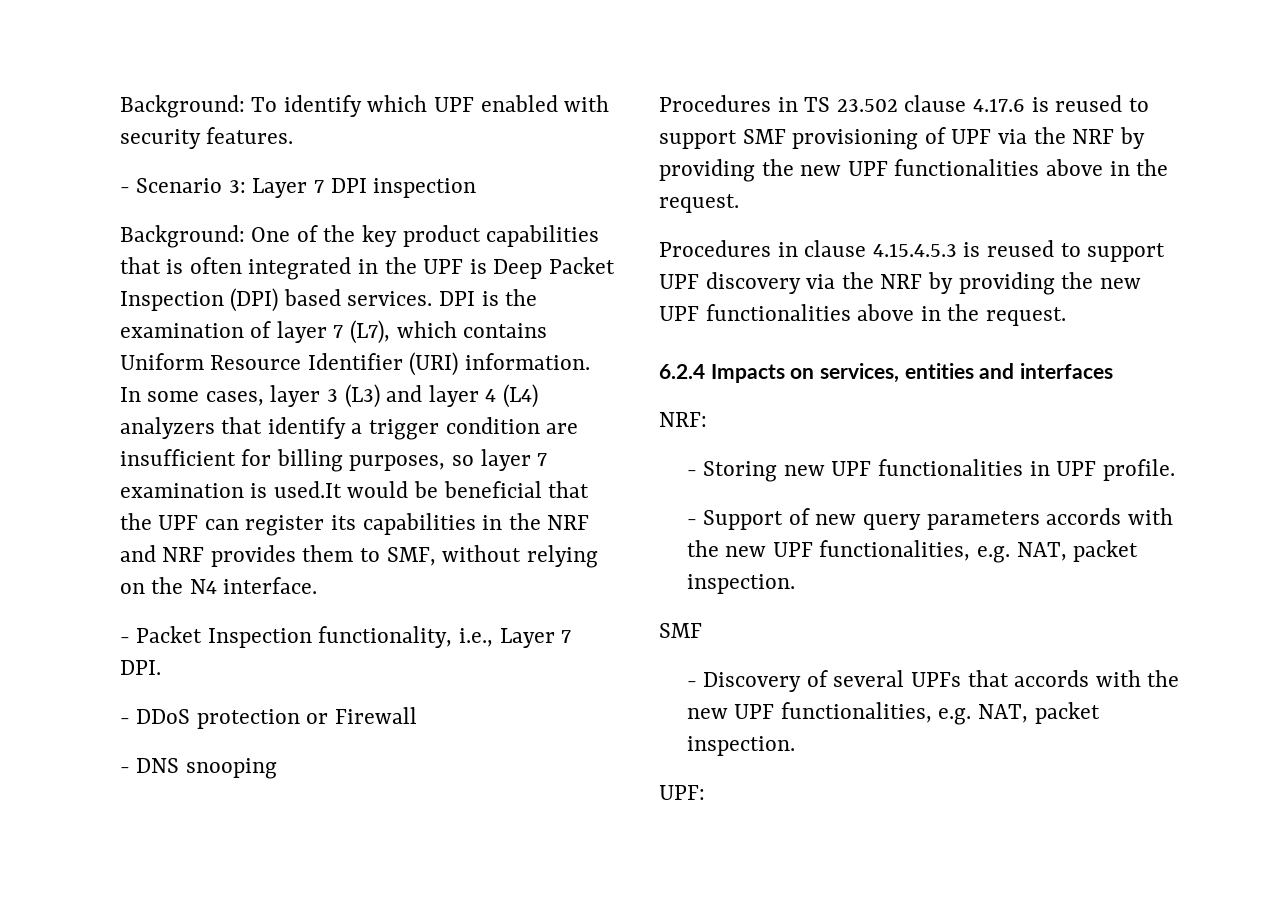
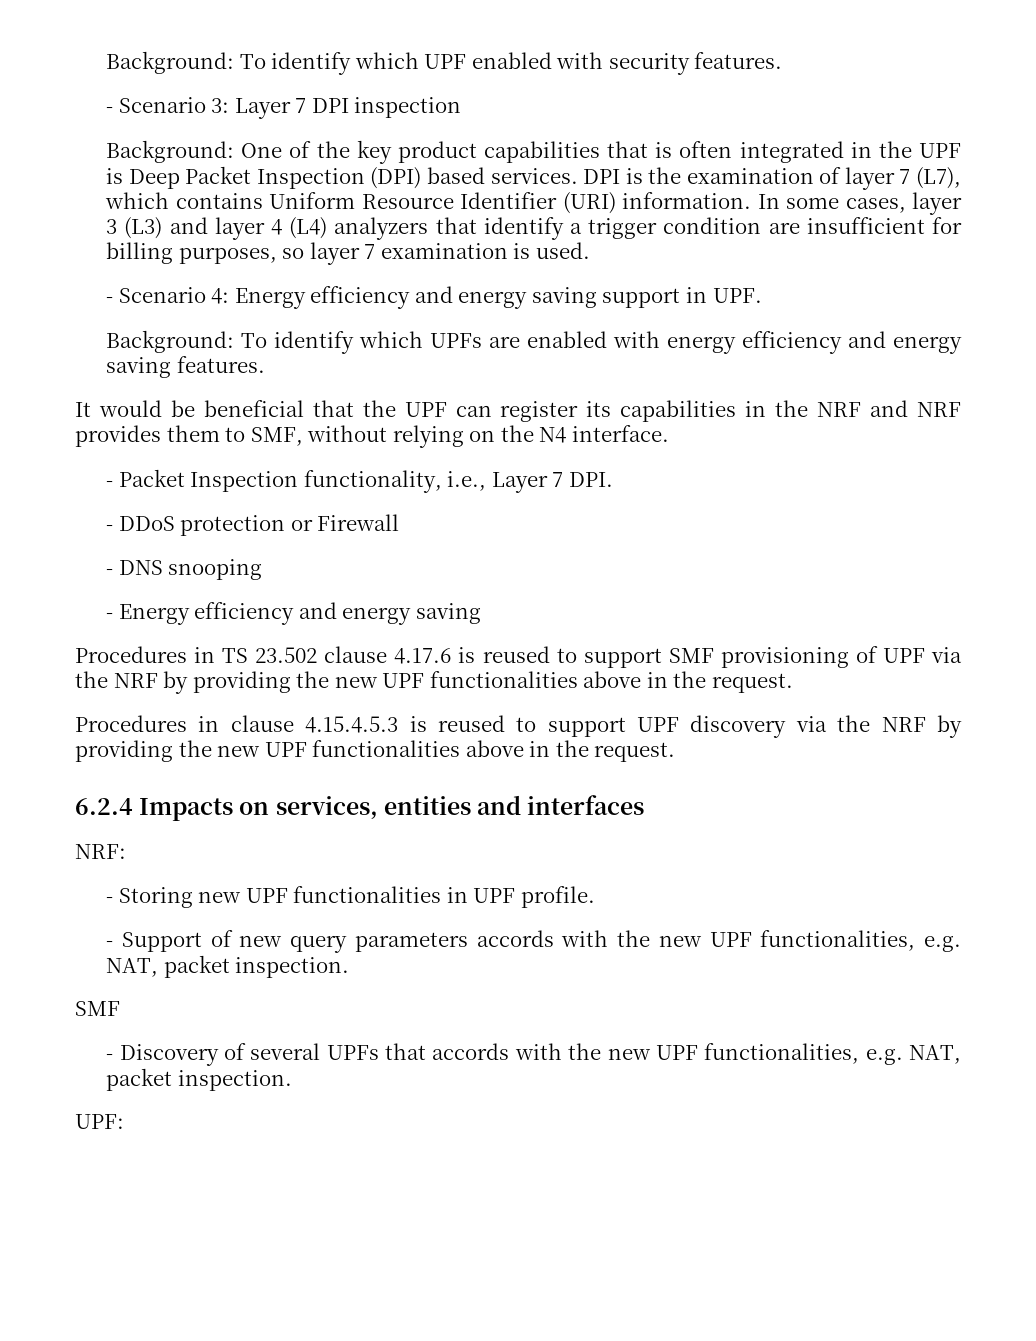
- In some cases, layer 3 (L3) and layer 4 (L4) analyzers that identify a trigger condition are insufficient for billing purposes, so layer 7 examination is used.It would be beneficial that the UPF can register its capabilities in the NRF and NRF provides them to SMF, without relying on the N4 interface.
+ In some cases, layer 3 (L3) and layer 4 (L4) analyzers that identify a trigger condition are insufficient for billing purposes, so layer 7 examination is used.
+ - Scenario 4: Energy efficiency and energy saving support in UPF.
+ Background: To identify which UPFs are enabled with energy efficiency and energy saving features.
+ It would be beneficial that the UPF can register its capabilities in the NRF and NRF provides them to SMF, without relying on the N4 interface.
+ - Energy efficiency and energy saving

